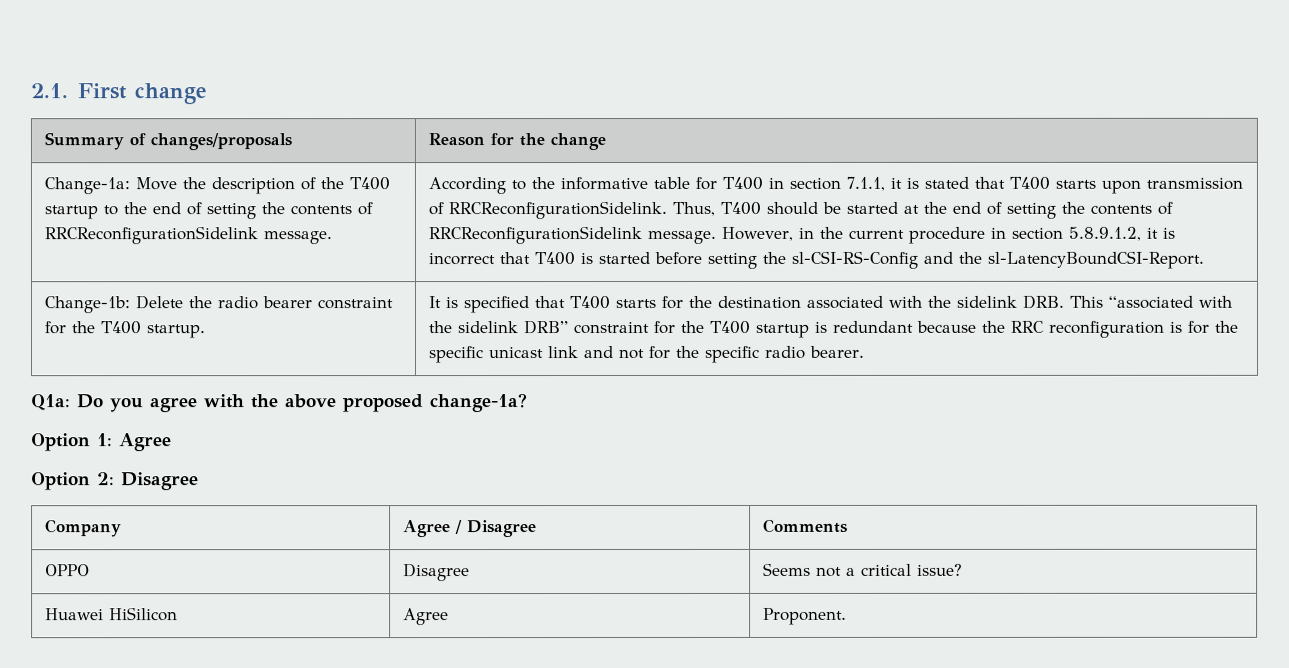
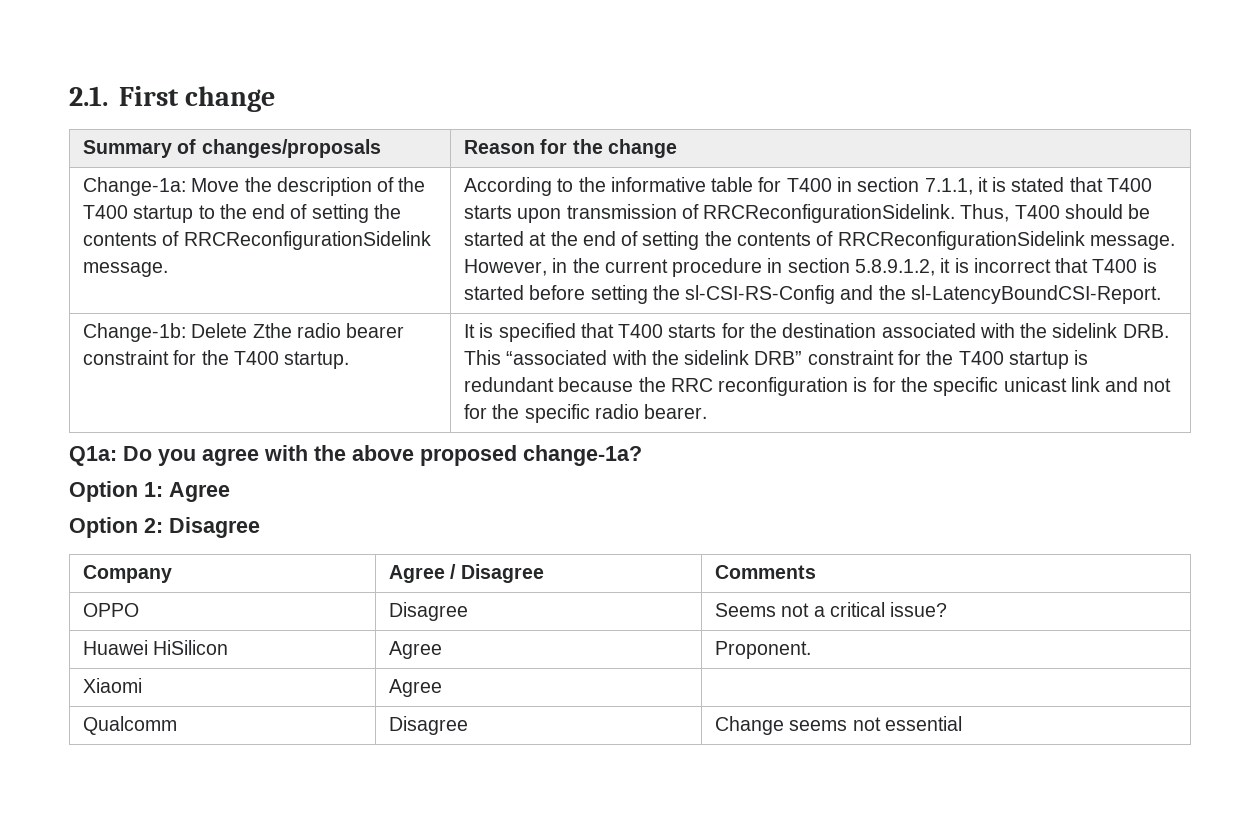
- Change-1b: Delete the radio bearer constraint for the T400 startup.
+ Change-1b: Delete Zthe radio bearer constraint for the T400 startup.
+ Xiaomi | Agree |
+ Qualcomm | Disagree | Change seems not essential

